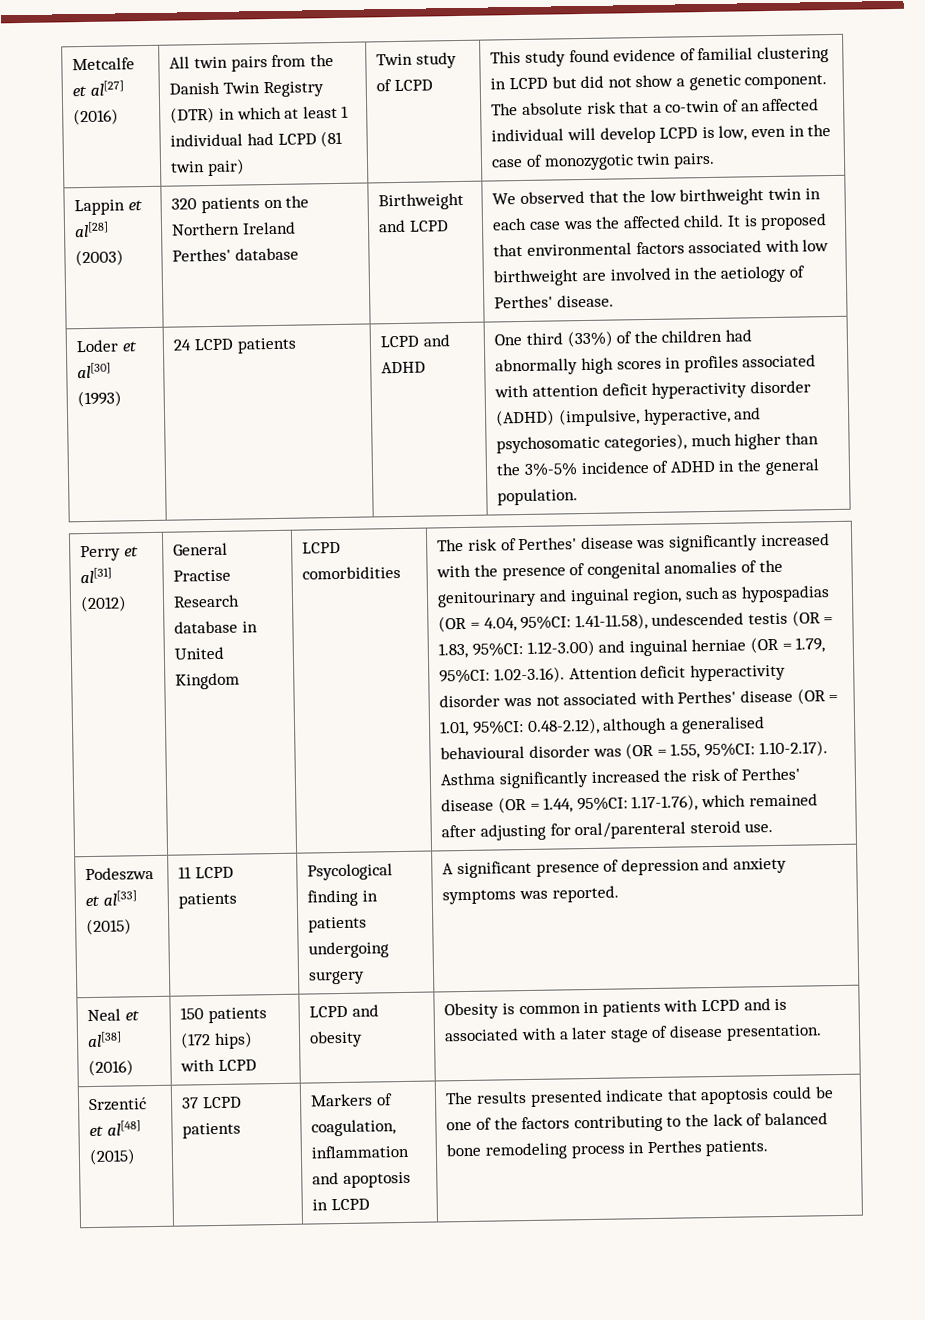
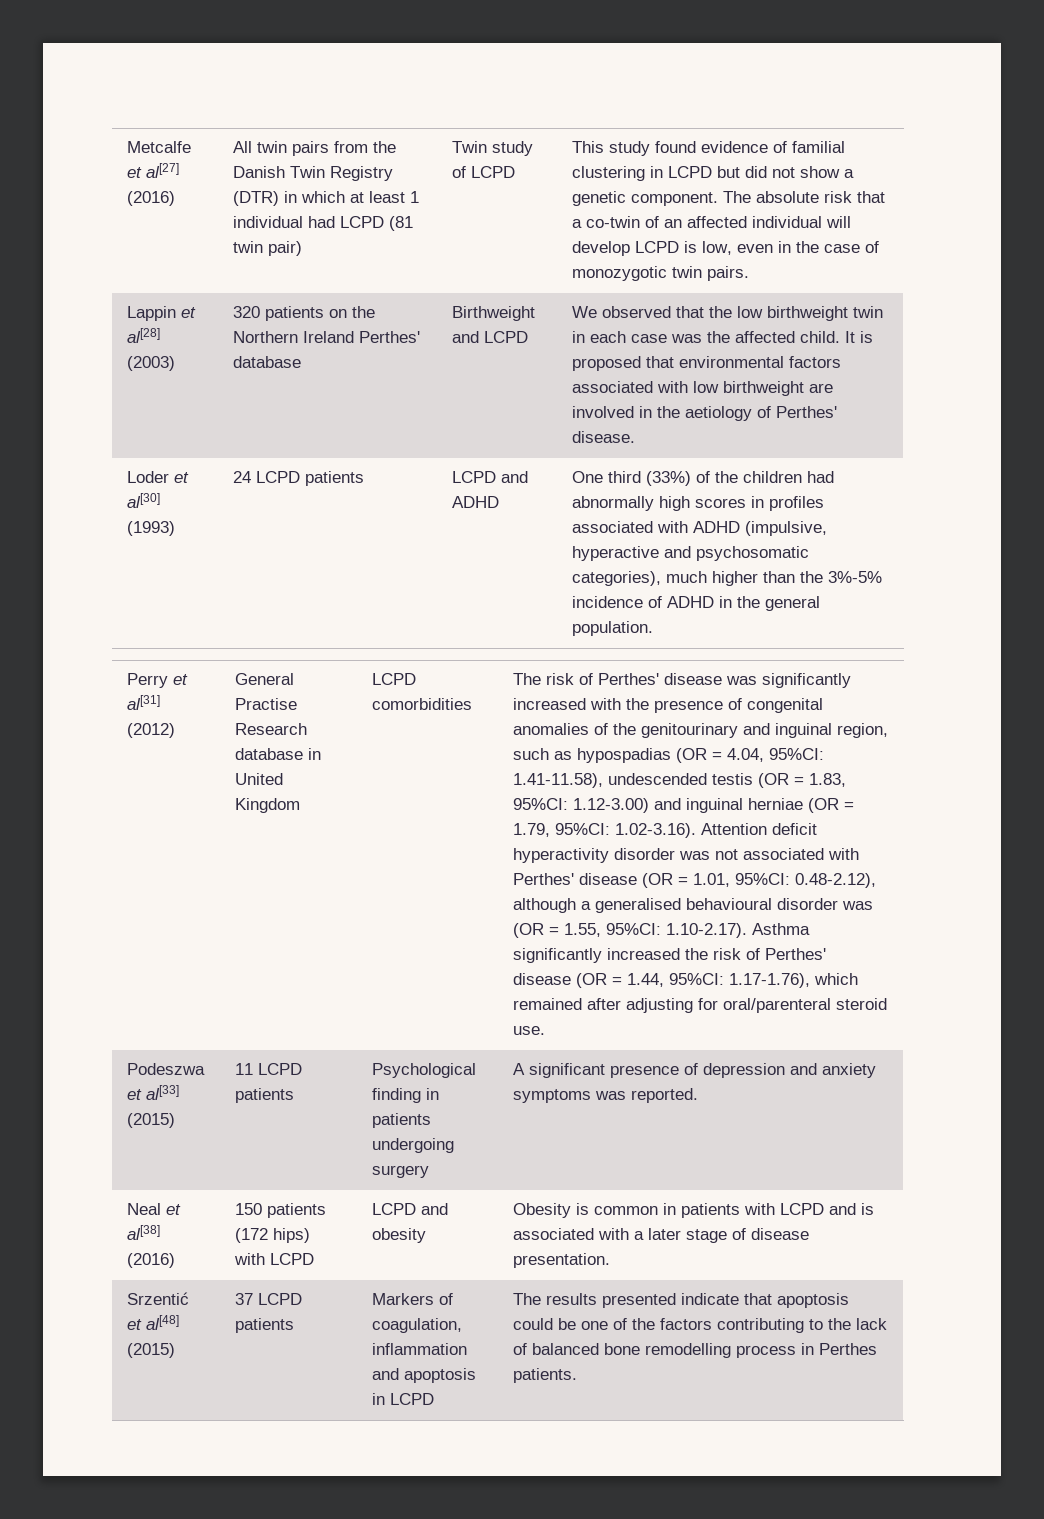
- One third (33%) of the children had abnormally high scores in profiles associated with attention deficit hyperactivity disorder (ADHD) (impulsive, hyperactive, and psychosomatic categories), much higher than the 3%-5% incidence of ADHD in the general population.
+ One third (33%) of the children had abnormally high scores in profiles associated with ADHD (impulsive, hyperactive and psychosomatic categories), much higher than the 3%-5% incidence of ADHD in the general population.
- Podeszwa et al[33] (2015) | 11 LCPD patients | Psycological finding in patients undergoing surgery | A significant presence of depression and anxiety symptoms was reported.
+ Podeszwa et al[33] (2015) | 11 LCPD patients | Psychological finding in patients undergoing surgery | A significant presence of depression and anxiety symptoms was reported.
- Srzentić et al[48] (2015) | 37 LCPD patients | Markers of coagulation, inflammation and apoptosis in LCPD | The results presented indicate that apoptosis could be one of the factors contributing to the lack of balanced bone remodeling process in Perthes patients.
+ Srzentić et al[48] (2015) | 37 LCPD patients | Markers of coagulation, inflammation and apoptosis in LCPD | The results presented indicate that apoptosis could be one of the factors contributing to the lack of balanced bone remodelling process in Perthes patients.

